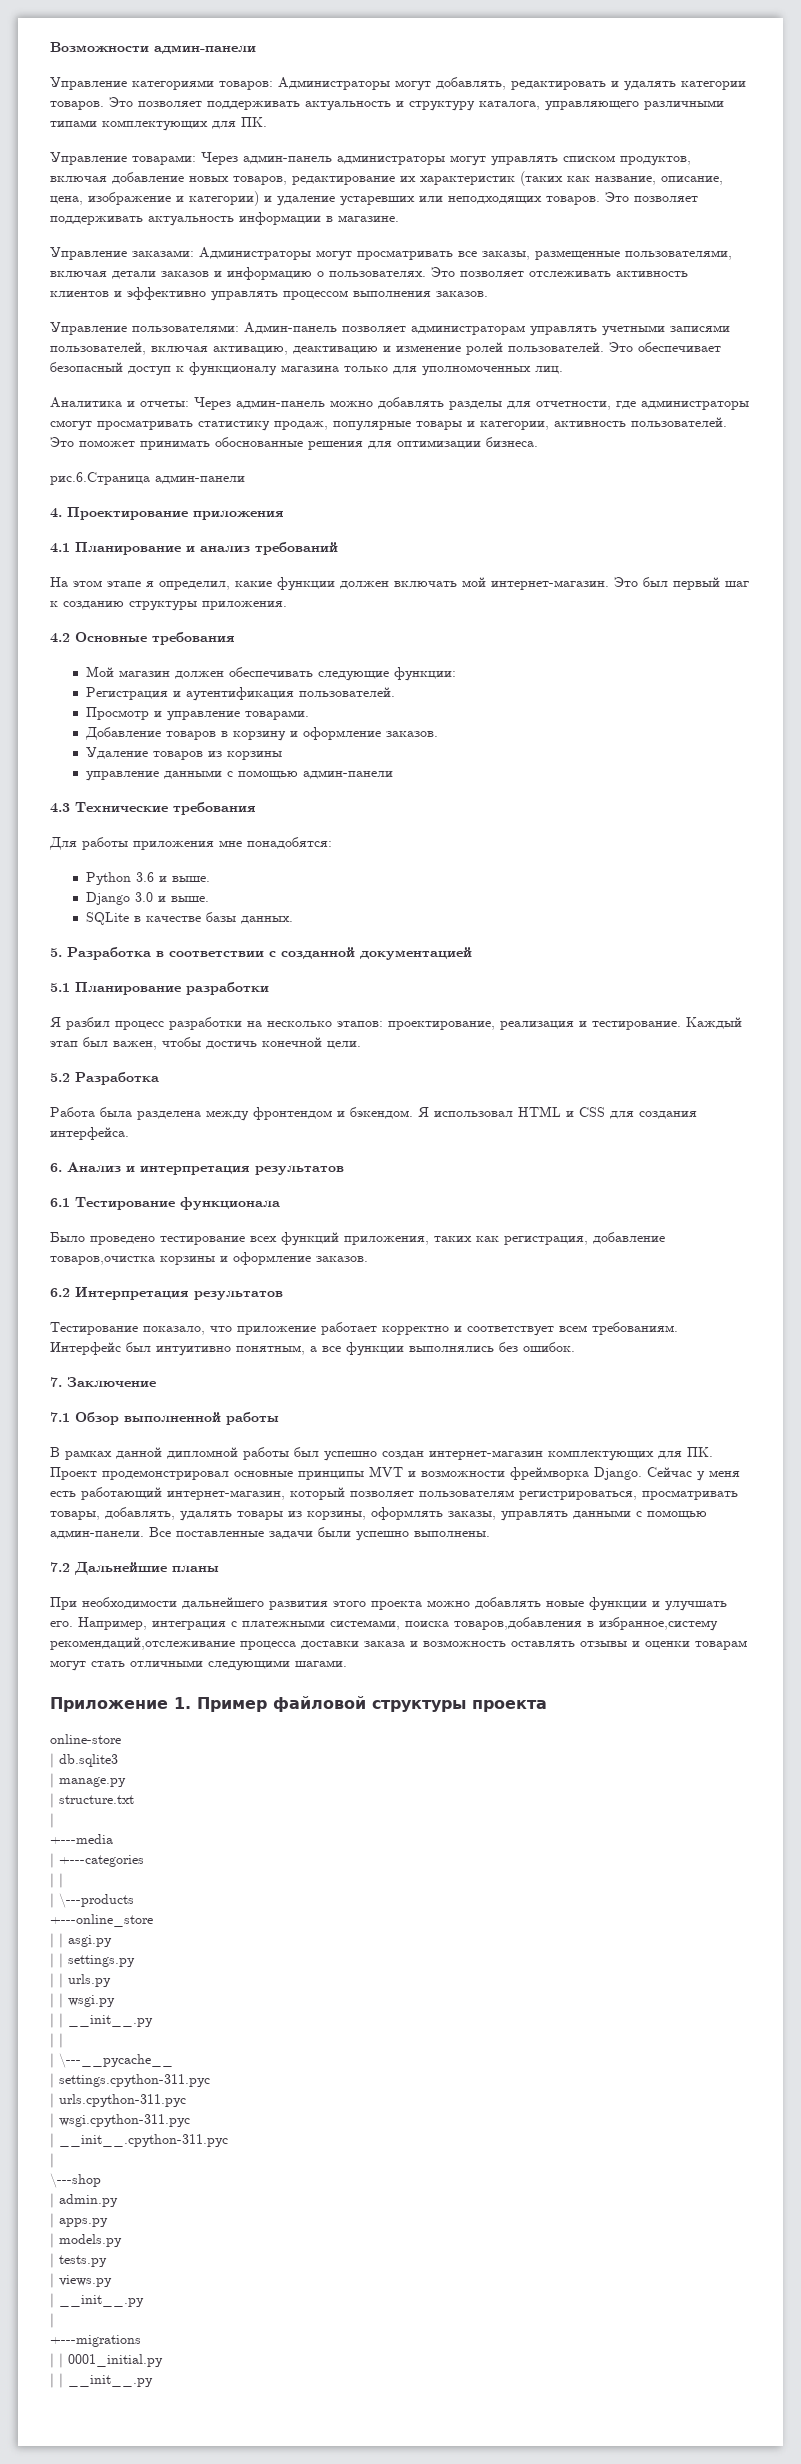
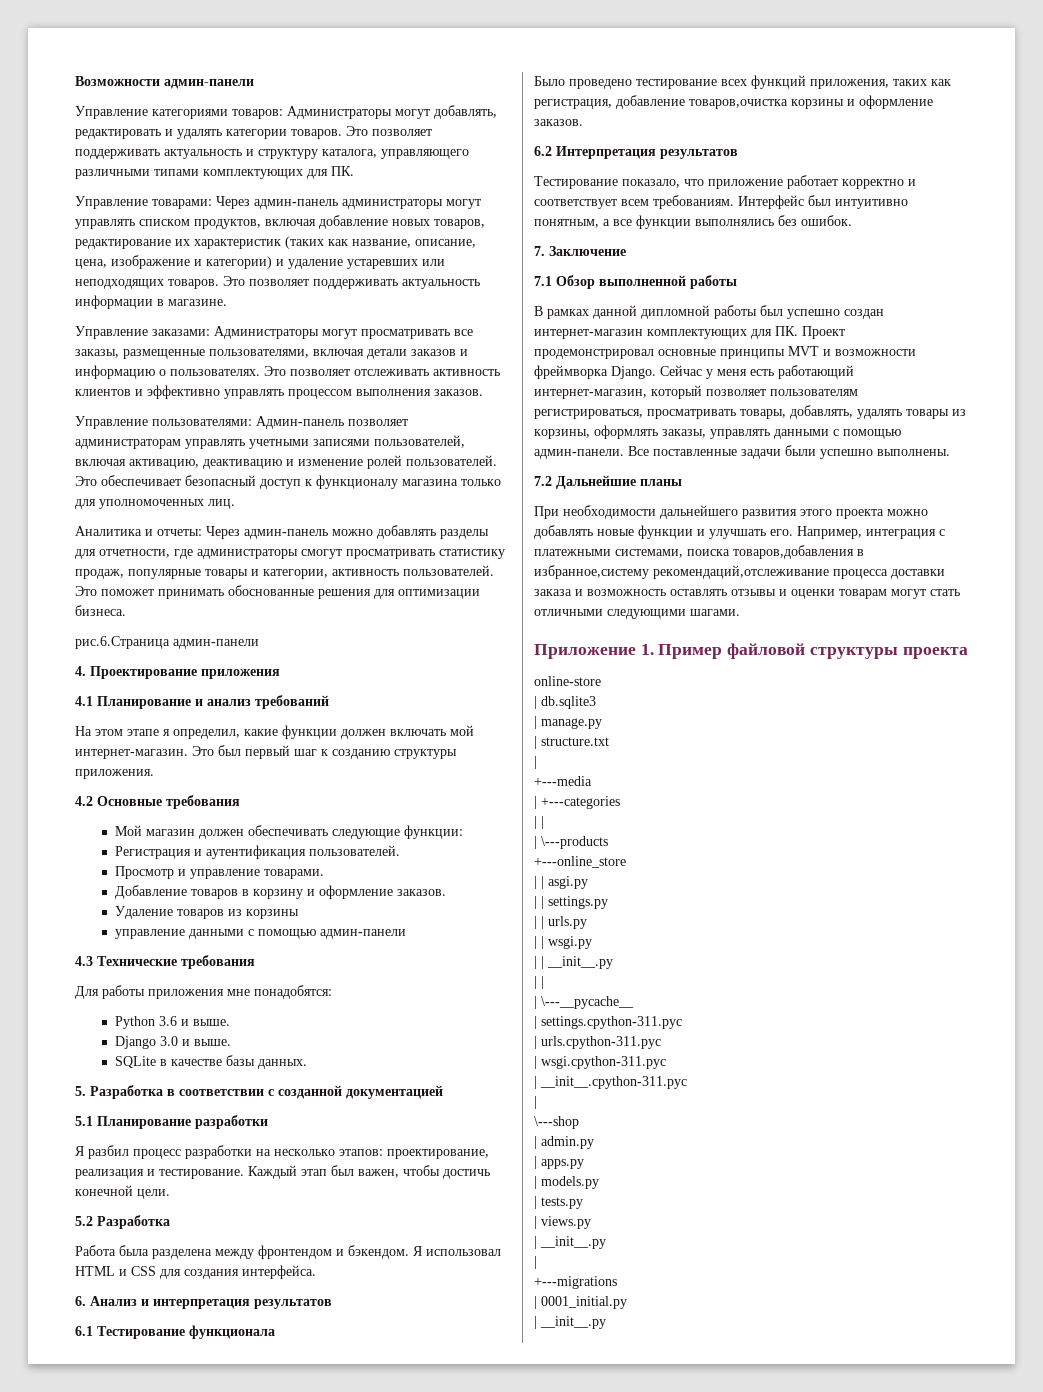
- | | 0001_initial.py
- | | __init__.py
+ | 0001_initial.py
+ | __init__.py

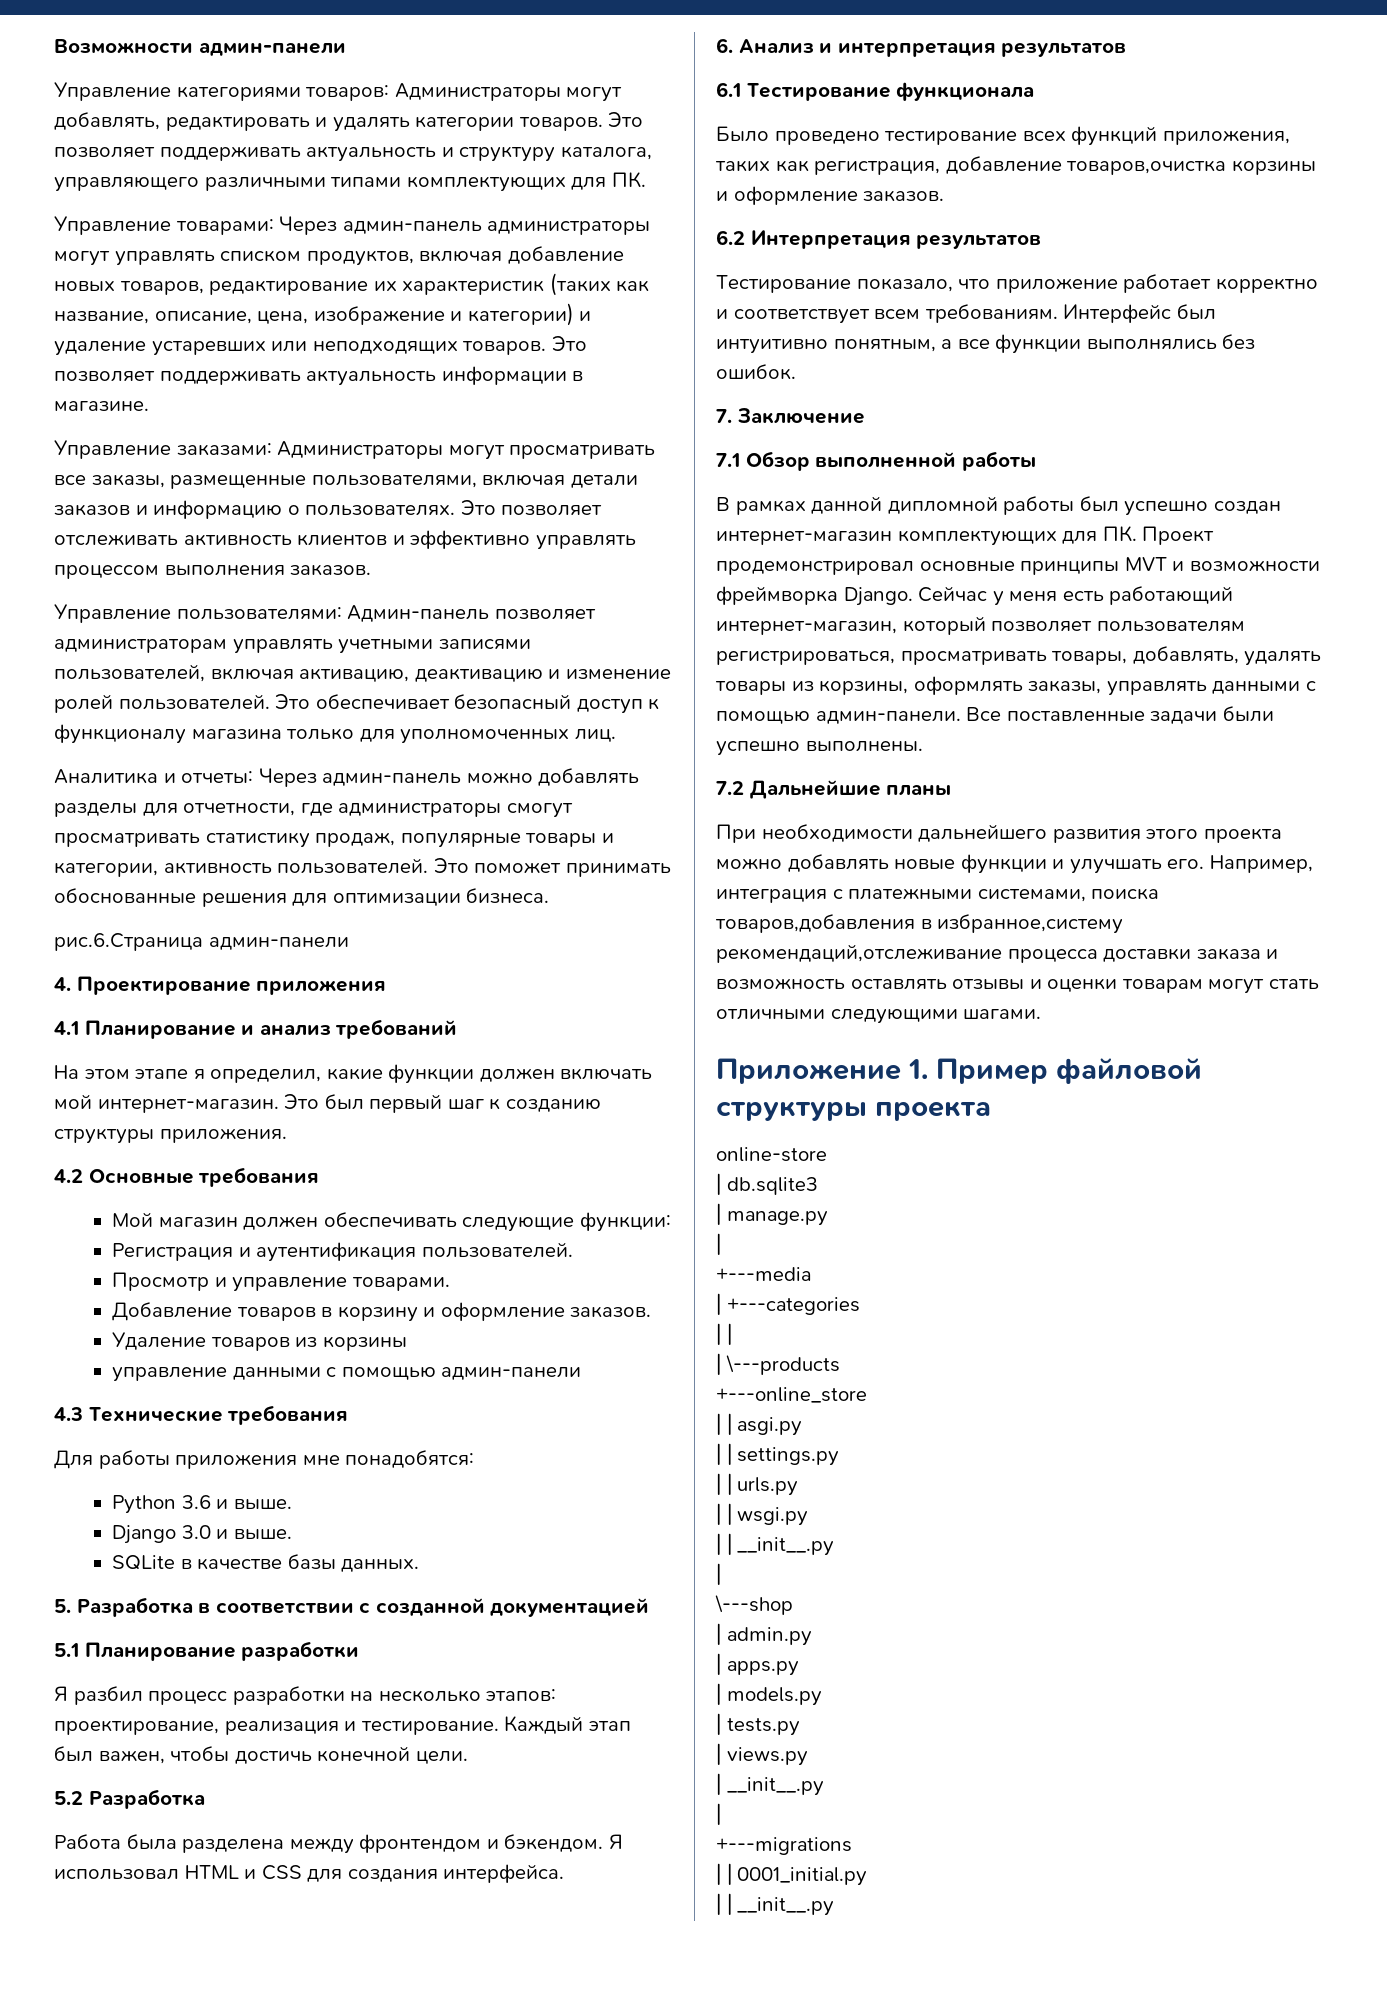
- | structure.txt
  | | wsgi.py
  | | __init__.py
- | |
- | \---__pycache__
- | settings.cpython-311.pyc
- | urls.cpython-311.pyc
- | wsgi.cpython-311.pyc
- | __init__.cpython-311.pyc
- | 0001_initial.py
- | __init__.py
+ | | 0001_initial.py
+ | | __init__.py

